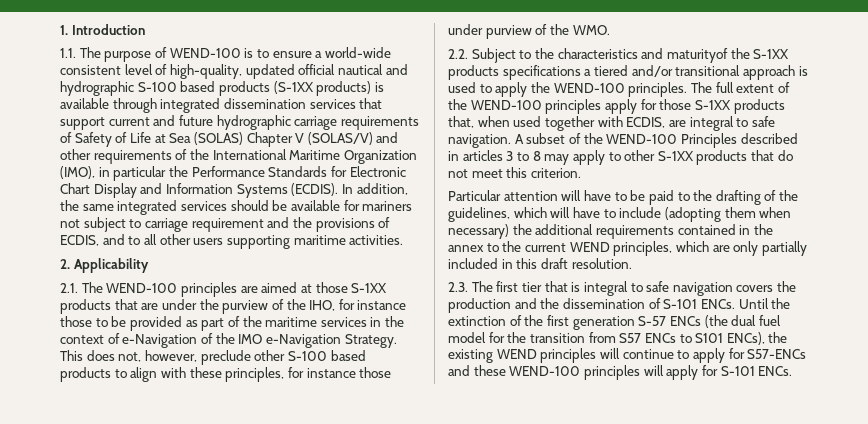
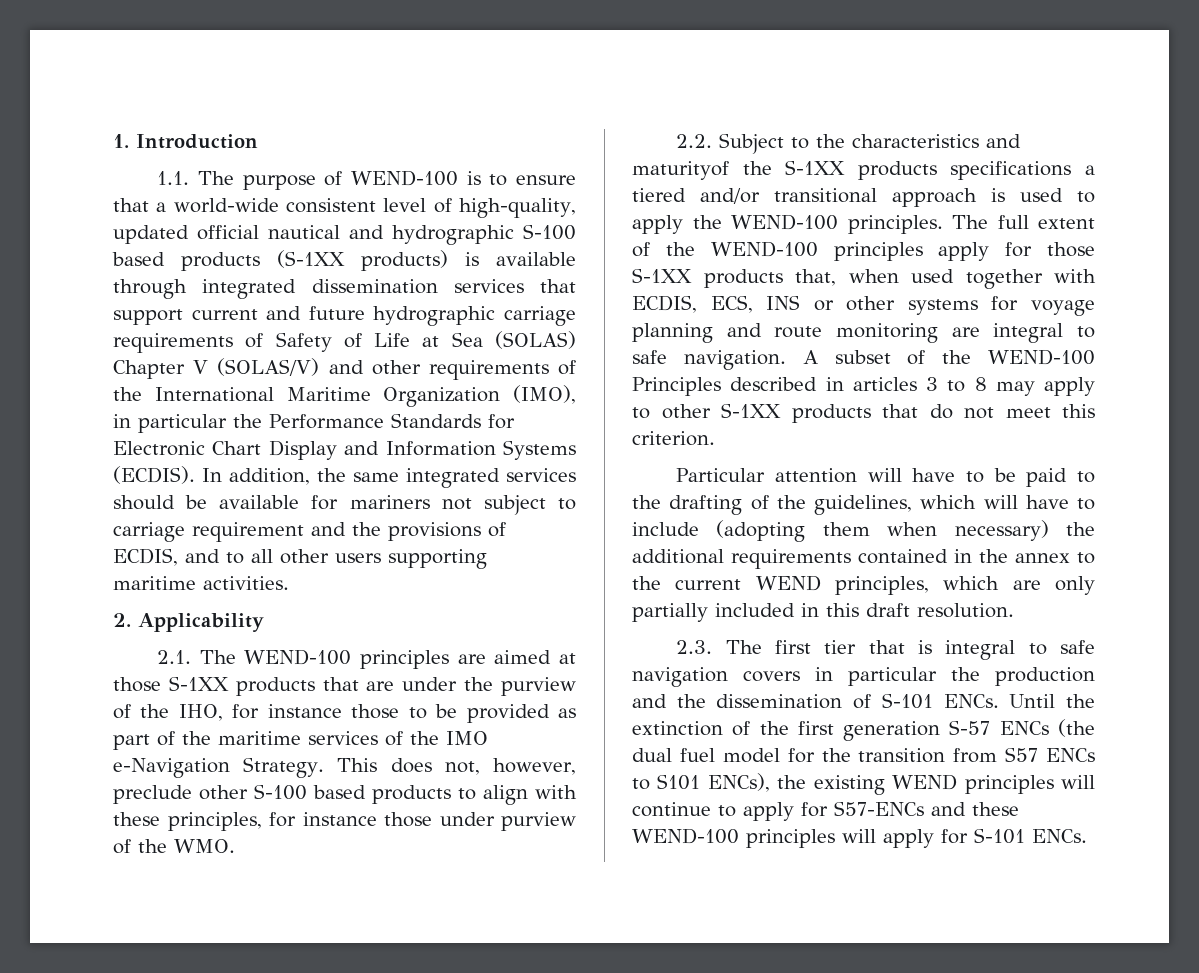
- 1.1. The purpose of WEND-100 is to ensure a world-wide consistent level of high-quality, updated official nautical and hydrographic S-100 based products (S-1XX products) is available through integrated dissemination services that support current and future hydrographic carriage requirements of Safety of Life at Sea (SOLAS) Chapter V (SOLAS/V) and other requirements of the International Maritime Organization (IMO), in particular the Performance Standards for Electronic Chart Display and Information Systems (ECDIS).
+ 1.1. The purpose of WEND-100 is to ensure that a world-wide consistent level of high-quality, updated official nautical and hydrographic S-100 based products (S-1XX products) is available through integrated dissemination services that support current and future hydrographic carriage requirements of Safety of Life at Sea (SOLAS) Chapter V (SOLAS/V) and other requirements of the International Maritime Organization (IMO), in particular the Performance Standards for Electronic Chart Display and Information Systems (ECDIS).
- 2.1. The WEND-100 principles are aimed at those S-1XX products that are under the purview of the IHO, for instance those to be provided as part of the maritime services in the context of e-Navigation of the IMO e-Navigation Strategy.
+ 2.1. The WEND-100 principles are aimed at those S-1XX products that are under the purview of the IHO, for instance those to be provided as part of the maritime services of the IMO e-Navigation Strategy.
- The full extent of the WEND-100 principles apply for those S-1XX products that, when used together with ECDIS, are integral to safe navigation.
+ The full extent of the WEND-100 principles apply for those S-1XX products that, when used together with ECDIS, ECS, INS or other systems for voyage planning and route monitoring are integral to safe navigation.
- 2.3. The first tier that is integral to safe navigation covers the production and the dissemination of S-101 ENCs.
+ 2.3. The first tier that is integral to safe navigation covers in particular the production and the dissemination of S-101 ENCs.

